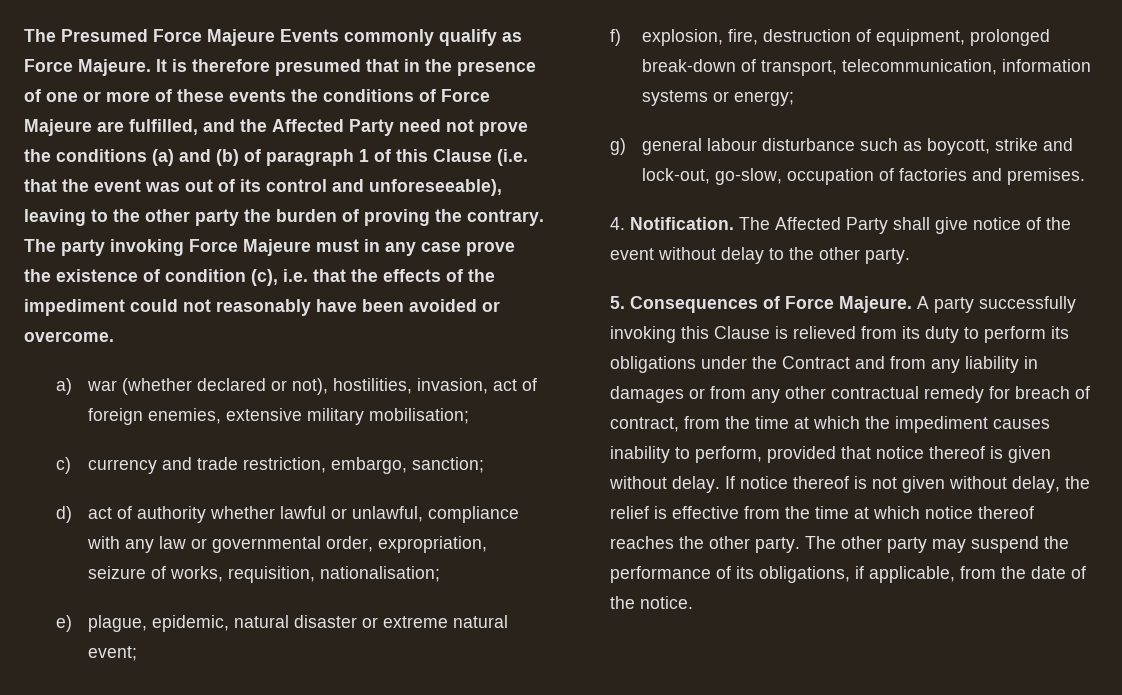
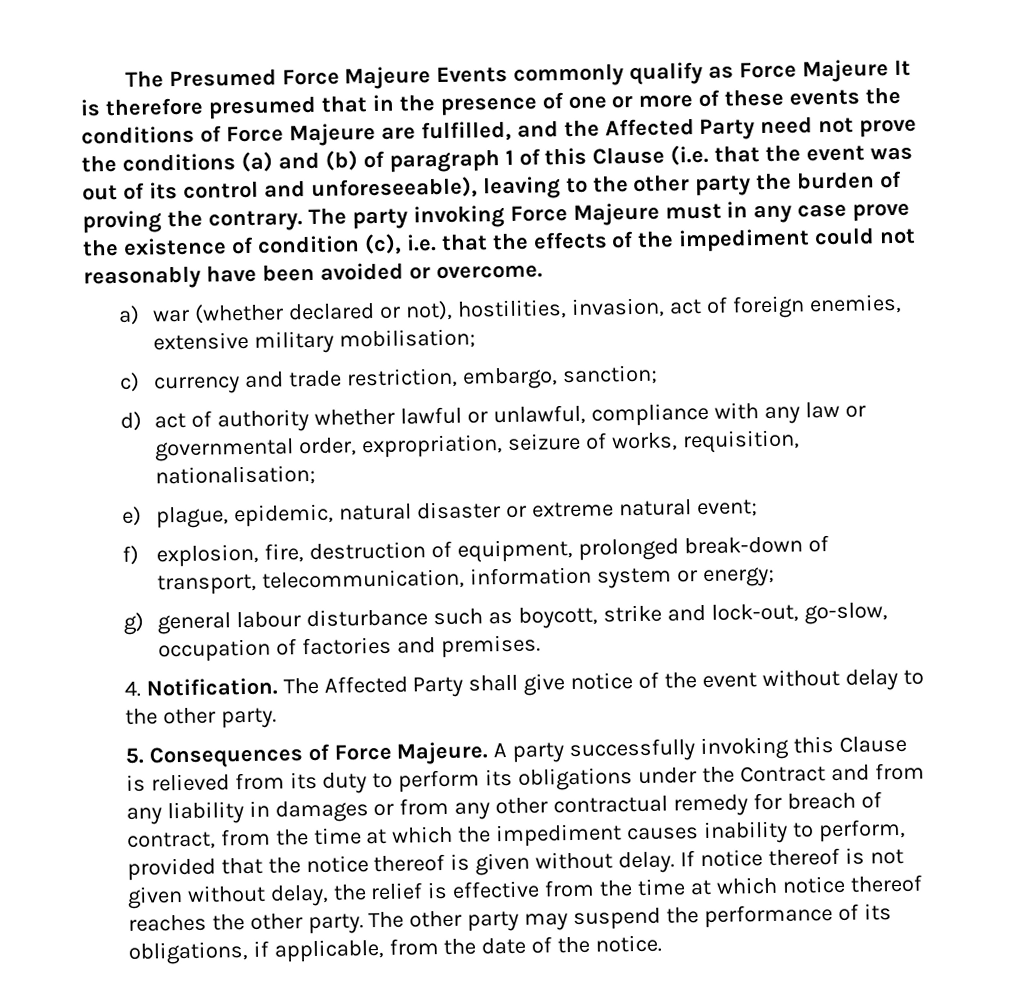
- The Presumed Force Majeure Events commonly qualify as Force Majeure. It is therefore presumed that in the presence of one or more of these events the conditions of Force Majeure are fulfilled, and the Affected Party need not prove the conditions (a) and (b) of paragraph 1 of this Clause (i.e. that the event was out of its control and unforeseeable), leaving to the other party the burden of proving the contrary.
+ The Presumed Force Majeure Events commonly qualify as Force Majeure It is therefore presumed that in the presence of one or more of these events the conditions of Force Majeure are fulfilled, and the Affected Party need not prove the conditions (a) and (b) of paragraph 1 of this Clause (i.e. that the event was out of its control and unforeseeable), leaving to the other party the burden of proving the contrary.
- f) explosion, fire, destruction of equipment, prolonged break-down of transport, telecommunication, information systems or energy;
+ f) explosion, fire, destruction of equipment, prolonged break-down of transport, telecommunication, information system or energy;
- A party successfully invoking this Clause is relieved from its duty to perform its obligations under the Contract and from any liability in damages or from any other contractual remedy for breach of contract, from the time at which the impediment causes inability to perform, provided that notice thereof is given without delay.
+ A party successfully invoking this Clause is relieved from its duty to perform its obligations under the Contract and from any liability in damages or from any other contractual remedy for breach of contract, from the time at which the impediment causes inability to perform, provided that the notice thereof is given without delay.

